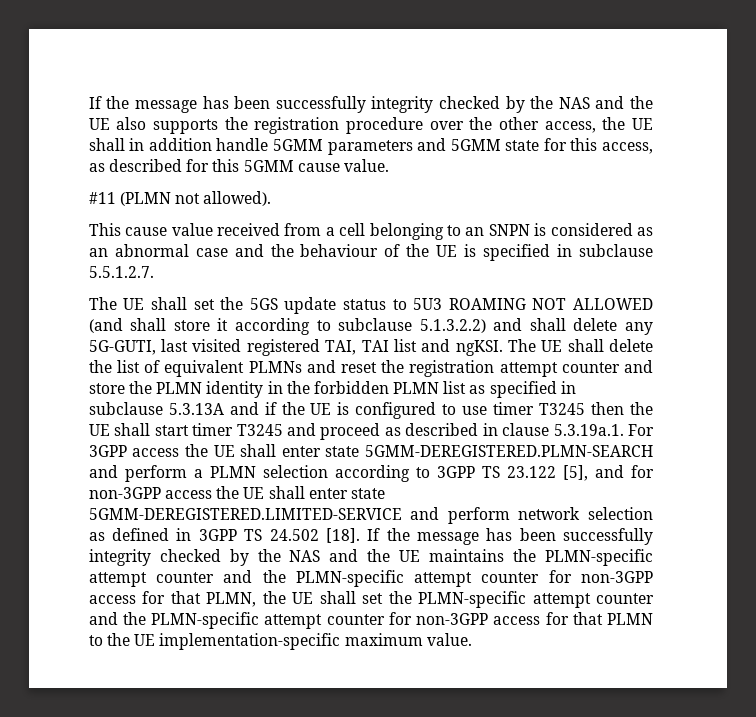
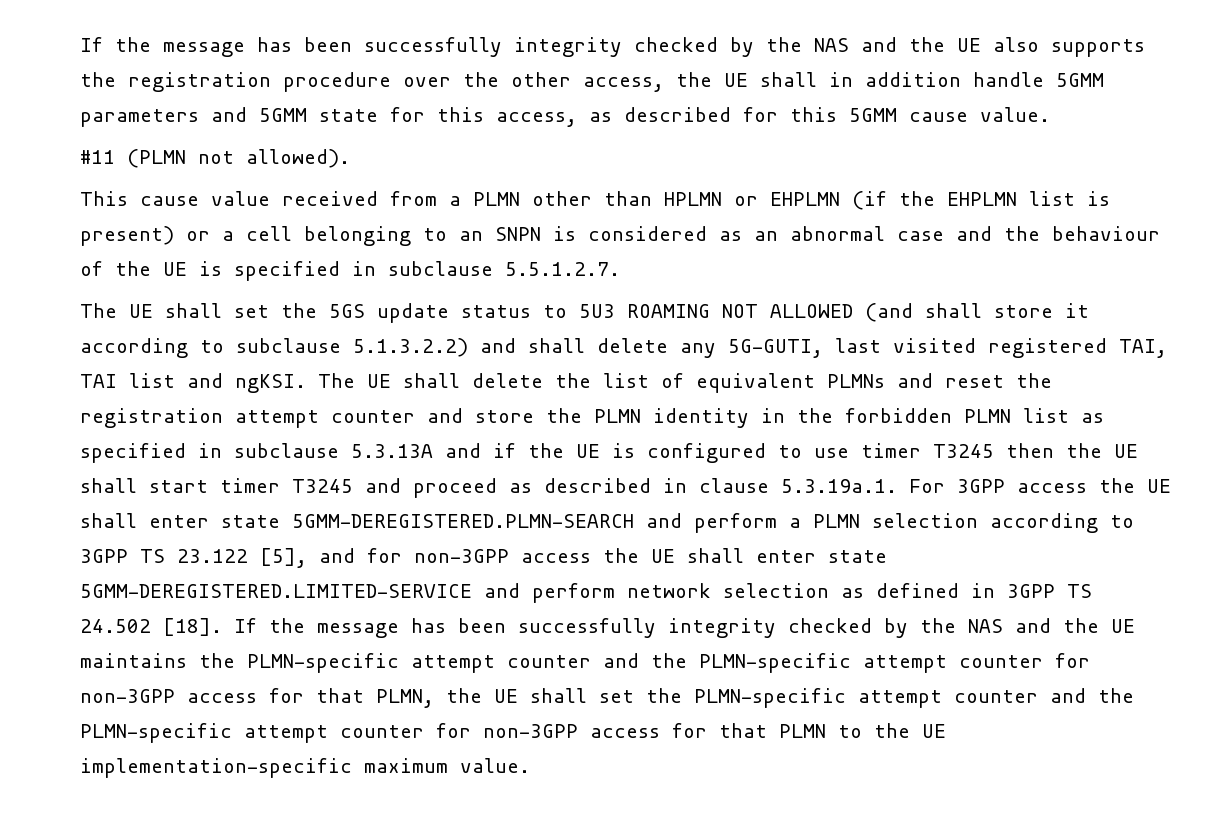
- This cause value received from a cell belonging to an SNPN is considered as an abnormal case and the behaviour of the UE is specified in subclause 5.5.1.2.7.
+ This cause value received from a PLMN other than HPLMN or EHPLMN (if the EHPLMN list is present) or a cell belonging to an SNPN is considered as an abnormal case and the behaviour of the UE is specified in subclause 5.5.1.2.7.

